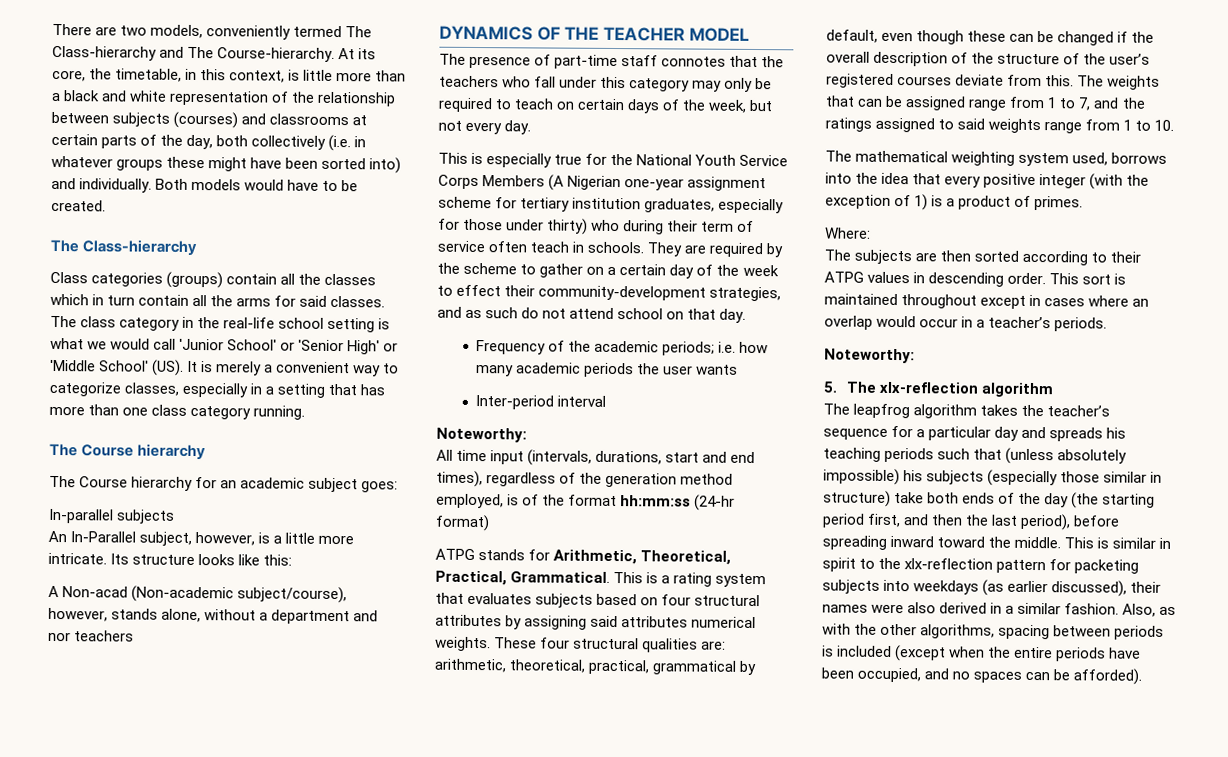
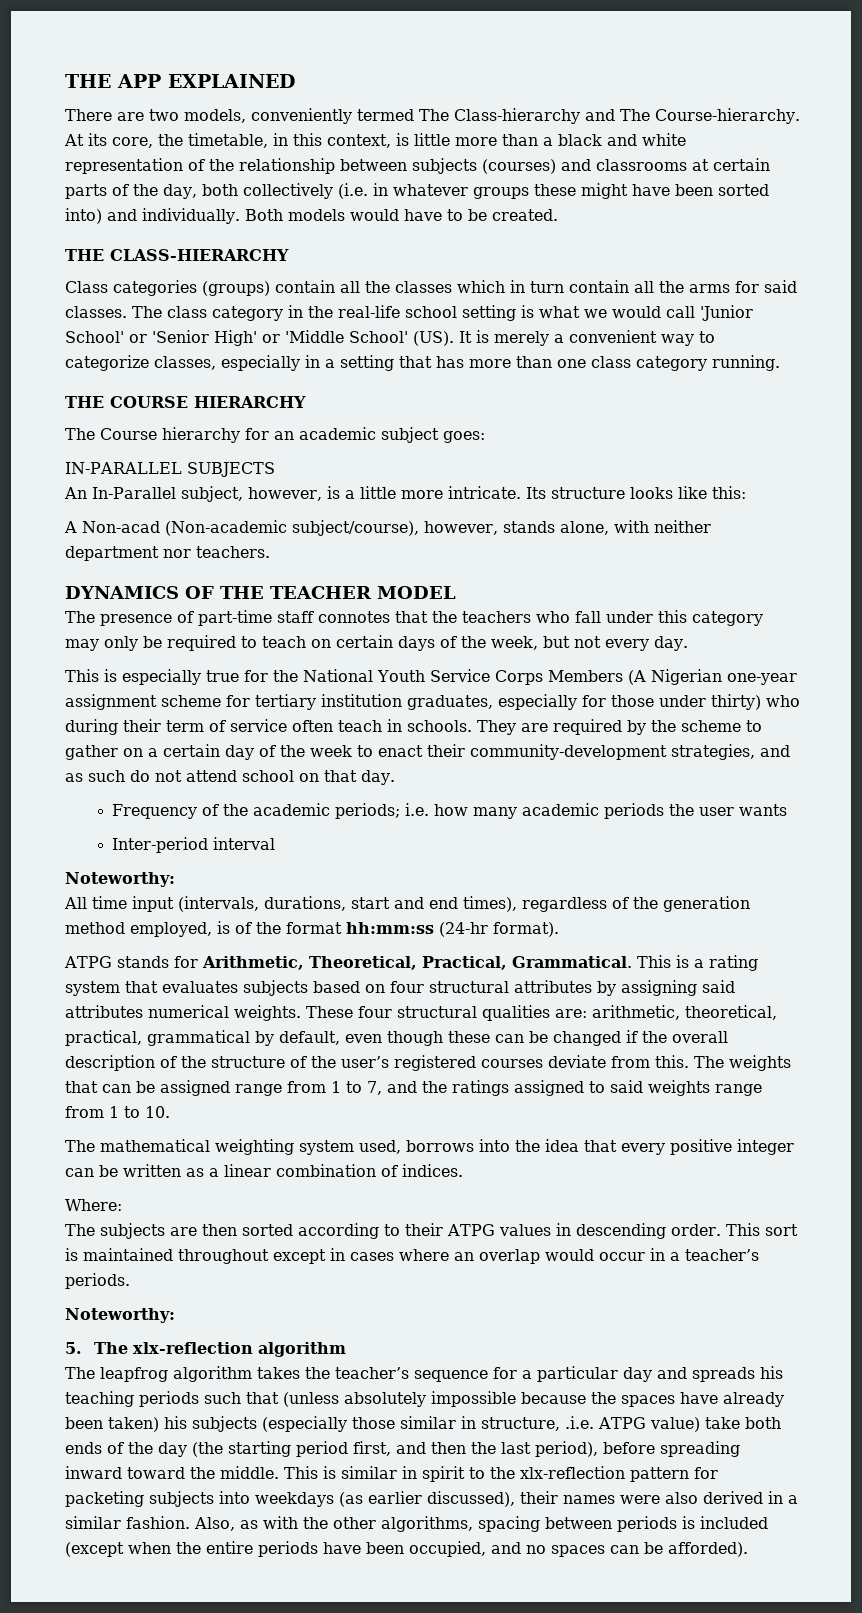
+ THE APP EXPLAINED
  Both models would have to be created.
- The Class-hierarchy
+ THE CLASS-HIERARCHY
  The class category in the real-life school setting is what we would call 'Junior School' or 'Senior High' or 'Middle School' (US). It is merely a convenient way to categorize classes, especially in a setting that has more than one class category running.
- The Course hierarchy
+ THE COURSE HIERARCHY
- In-parallel subjects
+ IN-PARALLEL SUBJECTS
- A Non-acad (Non-academic subject/course), however, stands alone, without a department and nor teachers
+ A Non-acad (Non-academic subject/course), however, stands alone, with neither department nor teachers.
- They are required by the scheme to gather on a certain day of the week to effect their community-development strategies, and as such do not attend school on that day.
+ They are required by the scheme to gather on a certain day of the week to enact their community-development strategies, and as such do not attend school on that day.
- All time input (intervals, durations, start and end times), regardless of the generation method employed, is of the format hh:mm:ss (24-hr format)
+ All time input (intervals, durations, start and end times), regardless of the generation method employed, is of the format hh:mm:ss (24-hr format).
- The mathematical weighting system used, borrows into the idea that every positive integer (with the exception of 1) is a product of primes.
+ The mathematical weighting system used, borrows into the idea that every positive integer can be written as a linear combination of indices.
- The leapfrog algorithm takes the teacher’s sequence for a particular day and spreads his teaching periods such that (unless absolutely impossible) his subjects (especially those similar in structure) take both ends of the day (the starting period first, and then the last period), before spreading inward toward the middle.
+ The leapfrog algorithm takes the teacher’s sequence for a particular day and spreads his teaching periods such that (unless absolutely impossible because the spaces have already been taken) his subjects (especially those similar in structure, .i.e. ATPG value) take both ends of the day (the starting period first, and then the last period), before spreading inward toward the middle.

